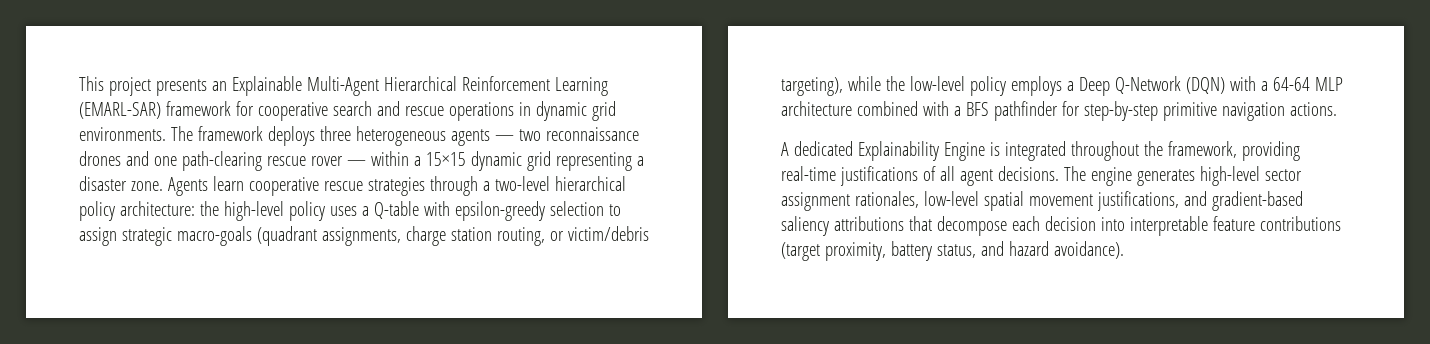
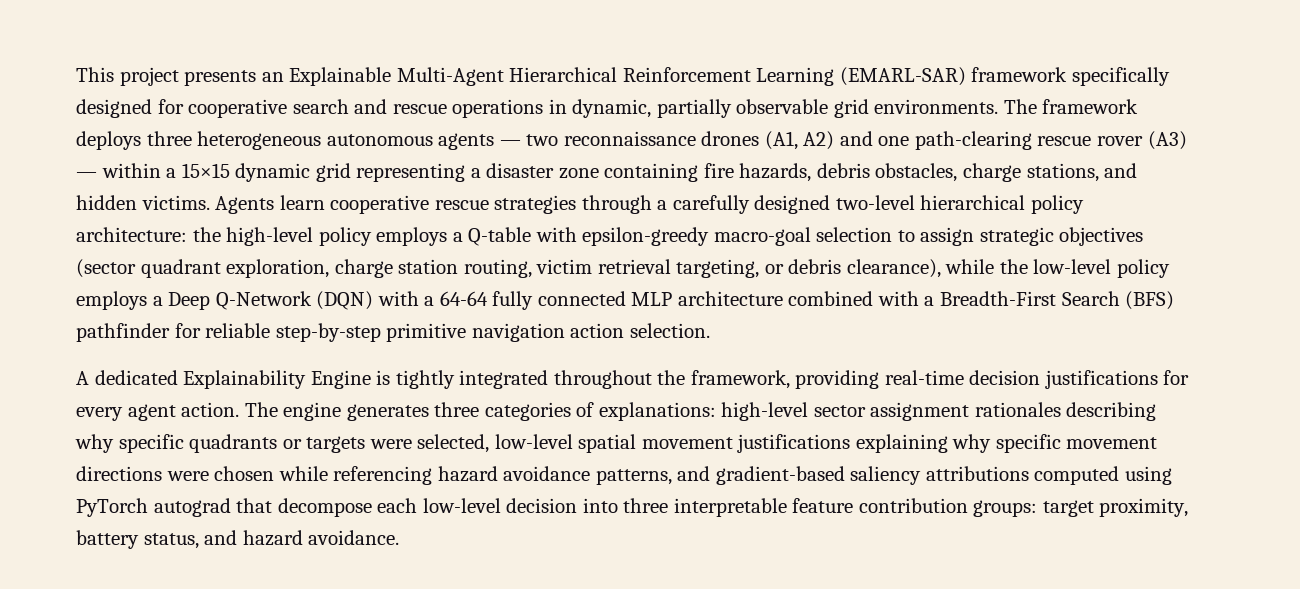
- This project presents an Explainable Multi-Agent Hierarchical Reinforcement Learning (EMARL-SAR) framework for cooperative search and rescue operations in dynamic grid environments.
+ This project presents an Explainable Multi-Agent Hierarchical Reinforcement Learning (EMARL-SAR) framework specifically designed for cooperative search and rescue operations in dynamic, partially observable grid environments.
- The framework deploys three heterogeneous agents — two reconnaissance drones and one path-clearing rescue rover — within a 15×15 dynamic grid representing a disaster zone.
+ The framework deploys three heterogeneous autonomous agents — two reconnaissance drones (A1, A2) and one path-clearing rescue rover (A3) — within a 15×15 dynamic grid representing a disaster zone containing fire hazards, debris obstacles, charge stations, and hidden victims.
- Agents learn cooperative rescue strategies through a two-level hierarchical policy architecture: the high-level policy uses a Q-table with epsilon-greedy selection to assign strategic macro-goals (quadrant assignments, charge station routing, or victim/debris targeting), while the low-level policy employs a Deep Q-Network (DQN) with a 64-64 MLP architecture combined with a BFS pathfinder for step-by-step primitive navigation actions.
+ Agents learn cooperative rescue strategies through a carefully designed two-level hierarchical policy architecture: the high-level policy employs a Q-table with epsilon-greedy macro-goal selection to assign strategic objectives (sector quadrant exploration, charge station routing, victim retrieval targeting, or debris clearance), while the low-level policy employs a Deep Q-Network (DQN) with a 64-64 fully connected MLP architecture combined with a Breadth-First Search (BFS) pathfinder for reliable step-by-step primitive navigation action selection.
- A dedicated Explainability Engine is integrated throughout the framework, providing real-time justifications of all agent decisions. The engine generates high-level sector assignment rationales, low-level spatial movement justifications, and gradient-based saliency attributions that decompose each decision into interpretable feature contributions (target proximity, battery status, and hazard avoidance).
+ A dedicated Explainability Engine is tightly integrated throughout the framework, providing real-time decision justifications for every agent action. The engine generates three categories of explanations: high-level sector assignment rationales describing why specific quadrants or targets were selected, low-level spatial movement justifications explaining why specific movement directions were chosen while referencing hazard avoidance patterns, and gradient-based saliency attributions computed using PyTorch autograd that decompose each low-level decision into three interpretable feature contribution groups: target proximity, battery status, and hazard avoidance.

